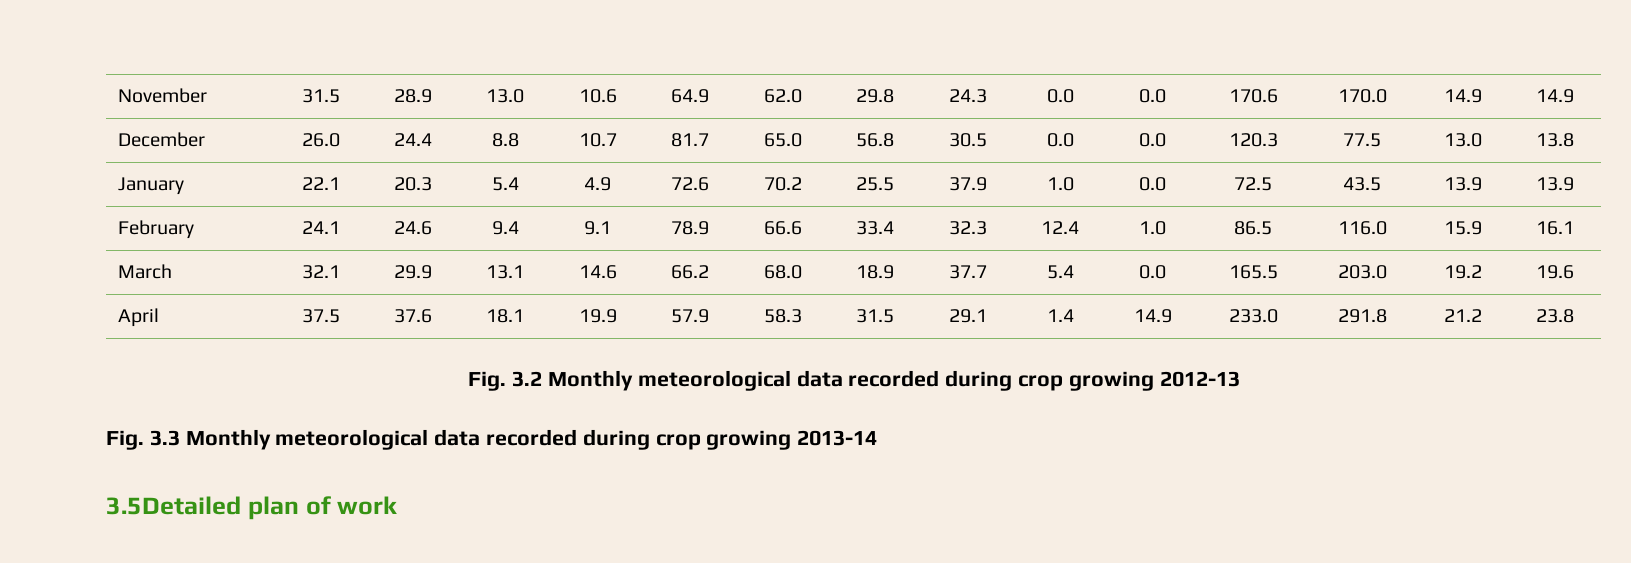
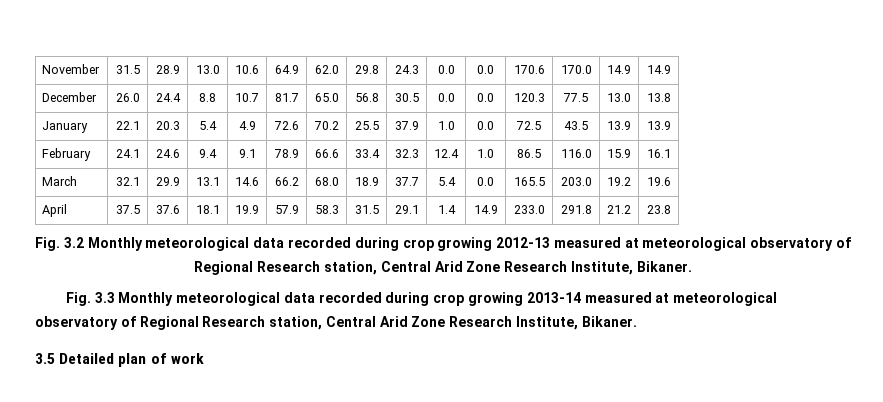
- Fig. 3.2 Monthly meteorological data recorded during crop growing 2012-13
+ Fig. 3.2 Monthly meteorological data recorded during crop growing 2012-13 measured at meteorological observatory of Regional Research station, Central Arid Zone Research Institute, Bikaner.
- Fig. 3.3 Monthly meteorological data recorded during crop growing 2013-14
- 3.5Detailed plan of work
+ Fig. 3.3 Monthly meteorological data recorded during crop growing 2013-14 measured at meteorological observatory of Regional Research station, Central Arid Zone Research Institute, Bikaner.
+ 3.5 Detailed plan of work

